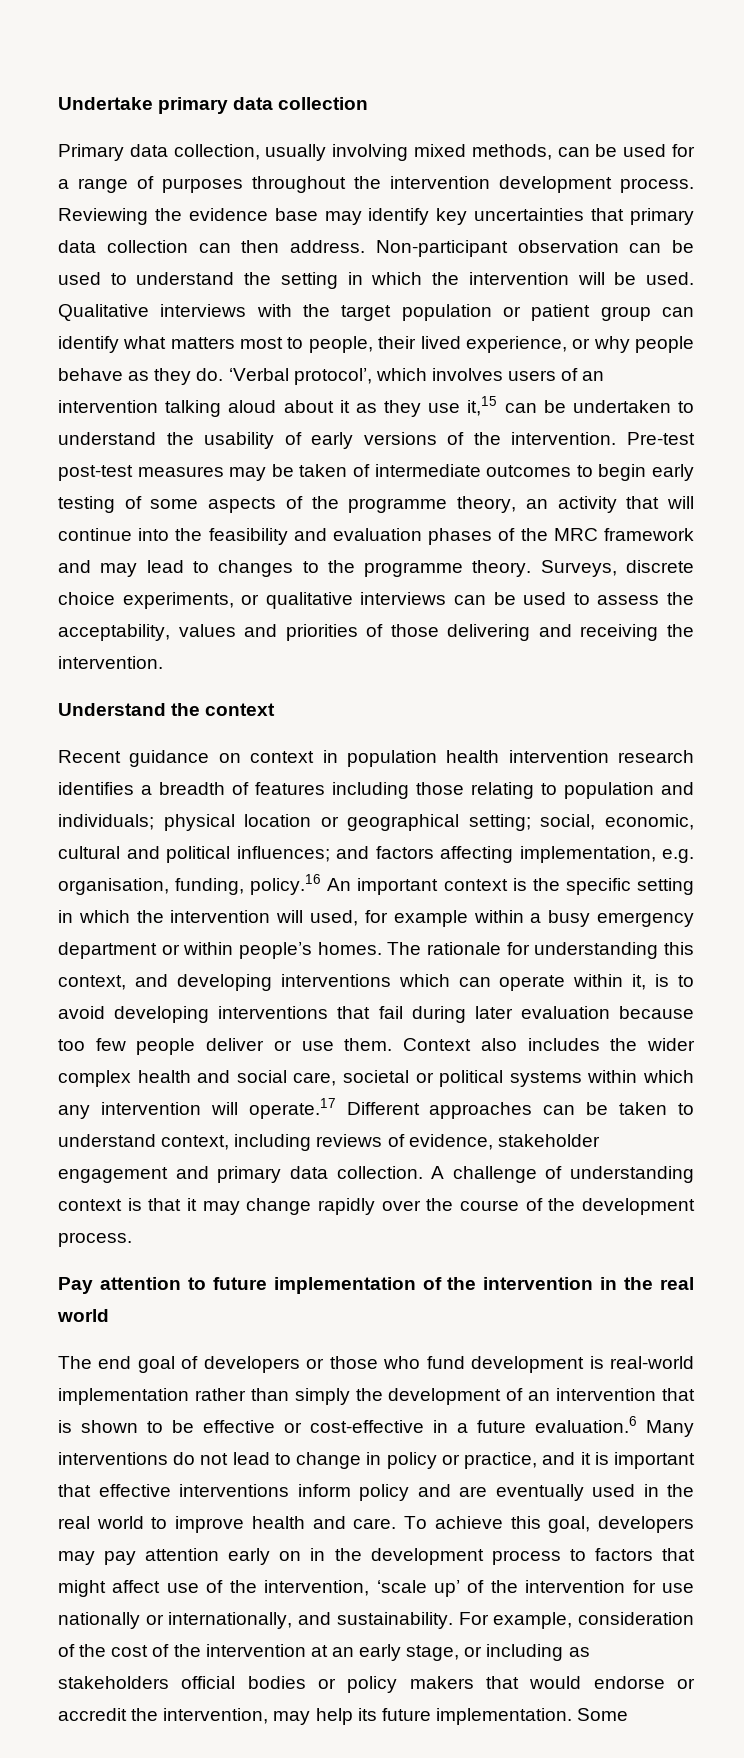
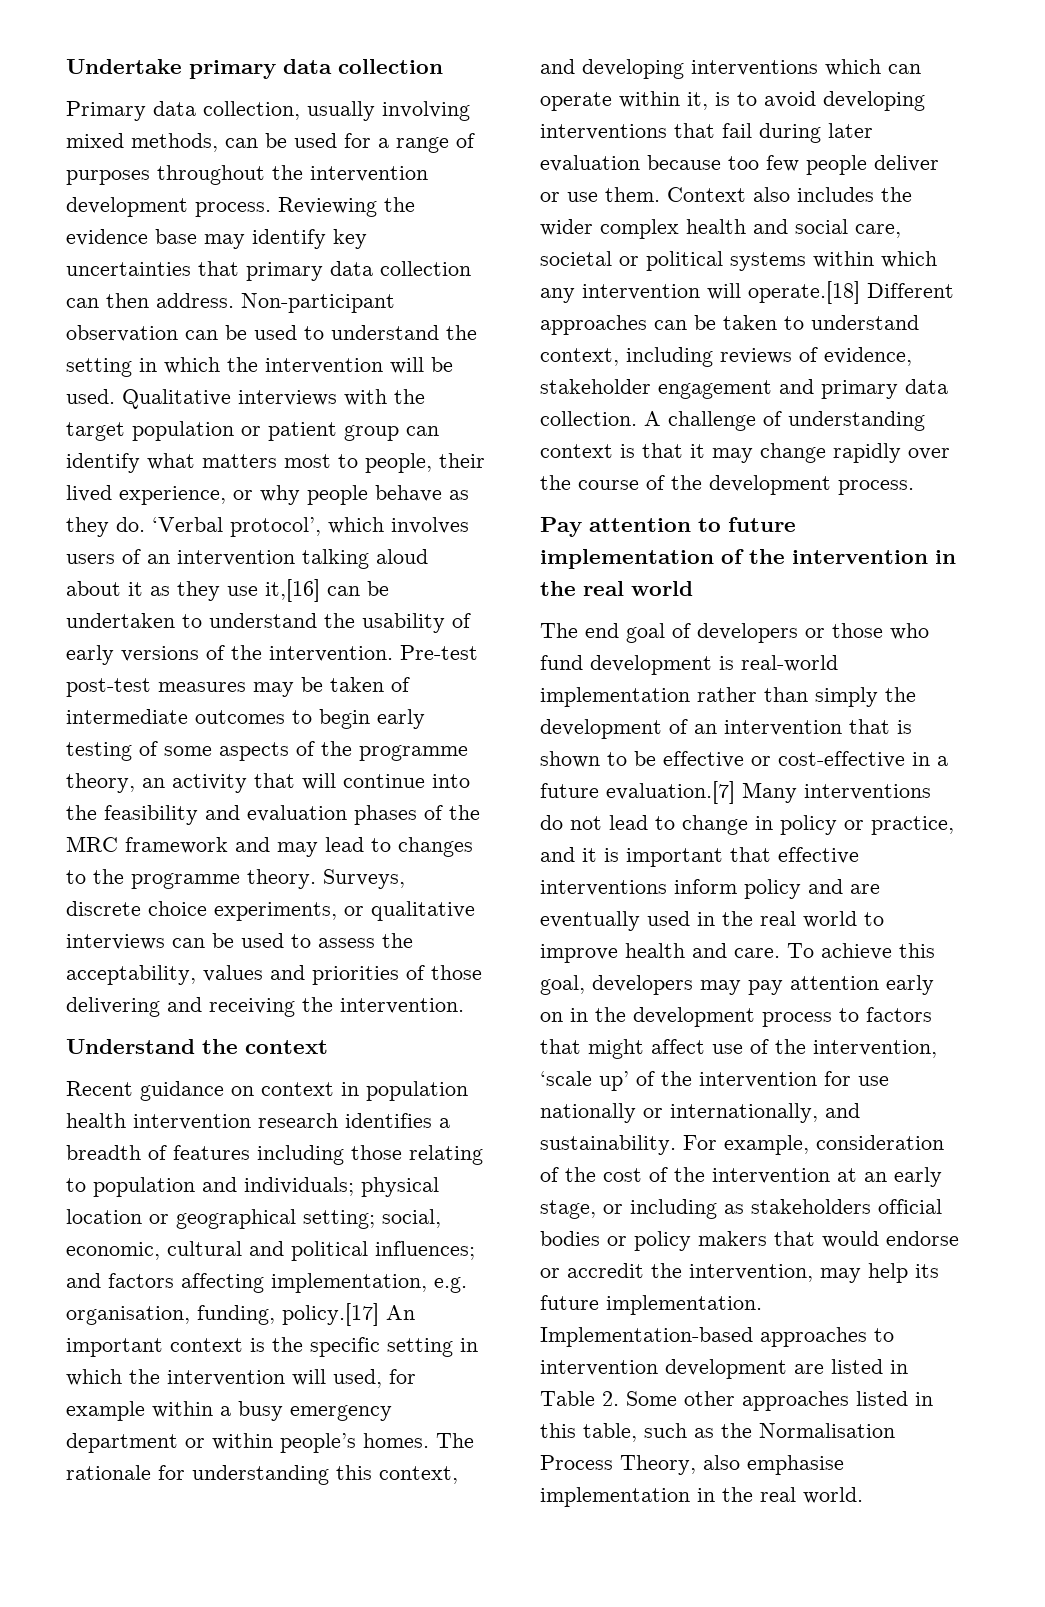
- ‘Verbal protocol’, which involves users of an intervention talking aloud about it as they use it,15 can be undertaken to understand the usability of early versions of the intervention.
+ ‘Verbal protocol’, which involves users of an intervention talking aloud about it as they use it,[16] can be undertaken to understand the usability of early versions of the intervention.
- and factors affecting implementation, e.g. organisation, funding, policy.16 An important context is the specific setting in which the intervention will used, for example within a busy emergency department or within people’s homes.
+ and factors affecting implementation, e.g. organisation, funding, policy.[17] An important context is the specific setting in which the intervention will used, for example within a busy emergency department or within people’s homes.
- Context also includes the wider complex health and social care, societal or political systems within which any intervention will operate.17 Different approaches can be taken to understand context, including reviews of evidence, stakeholder engagement and primary data collection.
+ Context also includes the wider complex health and social care, societal or political systems within which any intervention will operate.[18] Different approaches can be taken to understand context, including reviews of evidence, stakeholder engagement and primary data collection.
- The end goal of developers or those who fund development is real-world implementation rather than simply the development of an intervention that is shown to be effective or cost-effective in a future evaluation.6 Many interventions do not lead to change in policy or practice, and it is important that effective interventions inform policy and are eventually used in the real world to improve health and care.
+ The end goal of developers or those who fund development is real-world implementation rather than simply the development of an intervention that is shown to be effective or cost-effective in a future evaluation.[7] Many interventions do not lead to change in policy or practice, and it is important that effective interventions inform policy and are eventually used in the real world to improve health and care.
- Some
+ Implementation-based approaches to intervention development are listed in Table 2. Some other approaches listed in this table, such as the Normalisation Process Theory, also emphasise implementation in the real world.

